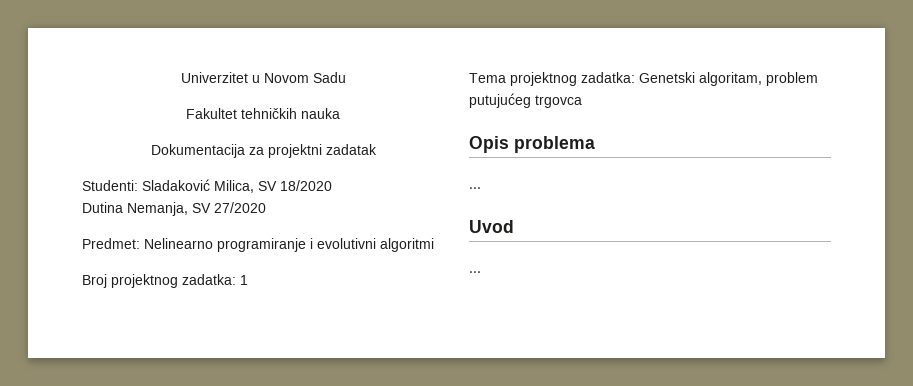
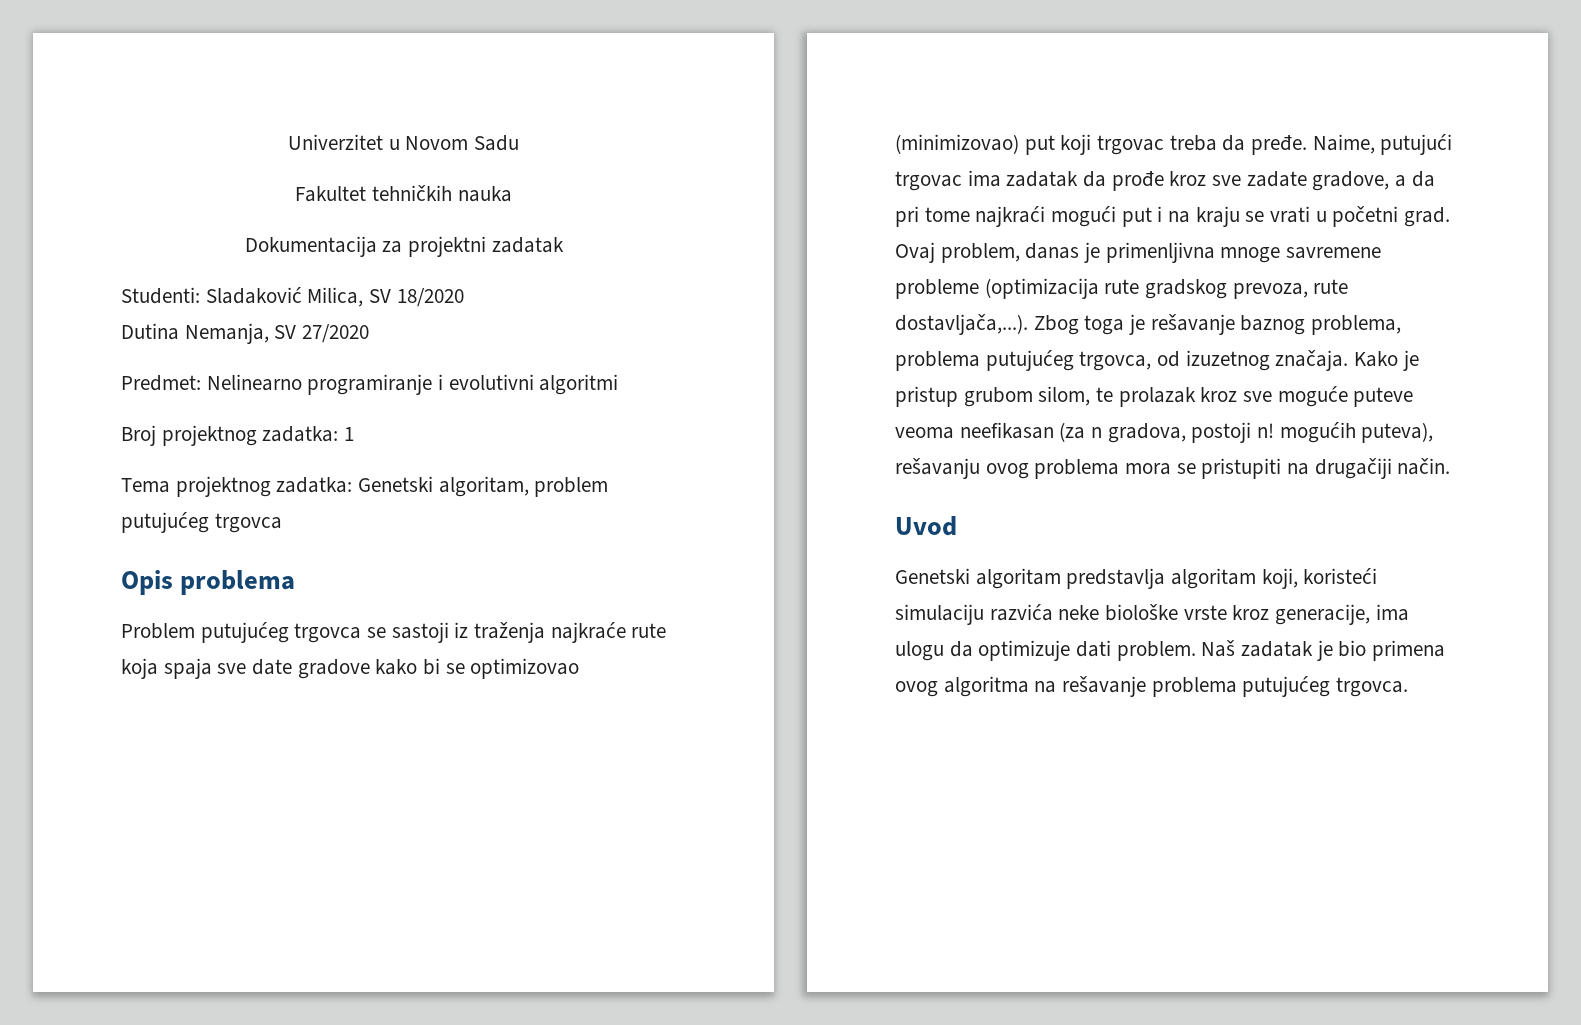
  Opis problema
- ...
+ Problem putujućeg trgovca se sastoji iz traženja najkraće rute koja spaja sve date gradove kako bi se optimizovao (minimizovao) put koji trgovac treba da pređe. Naime, putujući trgovac ima zadatak da prođe kroz sve zadate gradove, a da pri tome najkraći mogući put i na kraju se vrati u početni grad. Ovaj problem, danas je primenljivna mnoge savremene probleme (optimizacija rute gradskog prevoza, rute dostavljača,...). Zbog toga je rešavanje baznog problema, problema putujućeg trgovca, od izuzetnog značaja. Kako je pristup grubom silom, te prolazak kroz sve moguće puteve veoma neefikasan (za n gradova, postoji n! mogućih puteva), rešavanju ovog problema mora se pristupiti na drugačiji način.
  Uvod
- ...
+ Genetski algoritam predstavlja algoritam koji, koristeći simulaciju razvića neke biološke vrste kroz generacije, ima ulogu da optimizuje dati problem. Naš zadatak je bio primena ovog algoritma na rešavanje problema putujućeg trgovca.

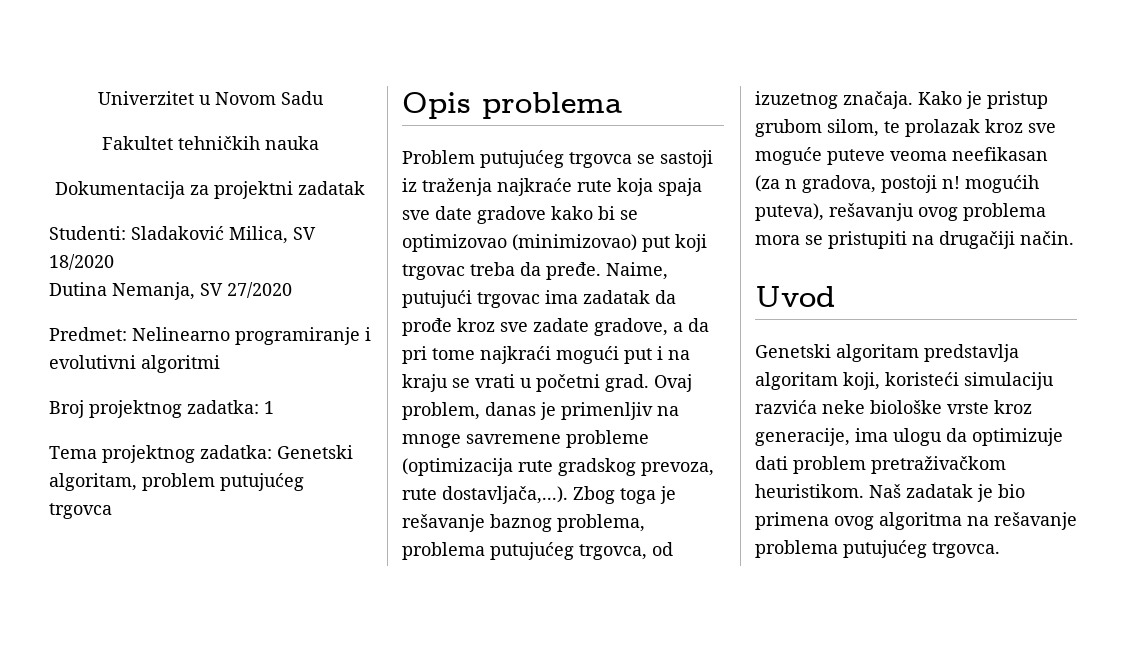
- Ovaj problem, danas je primenljivna mnoge savremene probleme (optimizacija rute gradskog prevoza, rute dostavljača,...). Zbog toga je rešavanje baznog problema, problema putujućeg trgovca, od izuzetnog značaja.
+ Ovaj problem, danas je primenljiv na mnoge savremene probleme (optimizacija rute gradskog prevoza, rute dostavljača,...). Zbog toga je rešavanje baznog problema, problema putujućeg trgovca, od izuzetnog značaja.
- Genetski algoritam predstavlja algoritam koji, koristeći simulaciju razvića neke biološke vrste kroz generacije, ima ulogu da optimizuje dati problem.
+ Genetski algoritam predstavlja algoritam koji, koristeći simulaciju razvića neke biološke vrste kroz generacije, ima ulogu da optimizuje dati problem pretraživačkom heuristikom.

